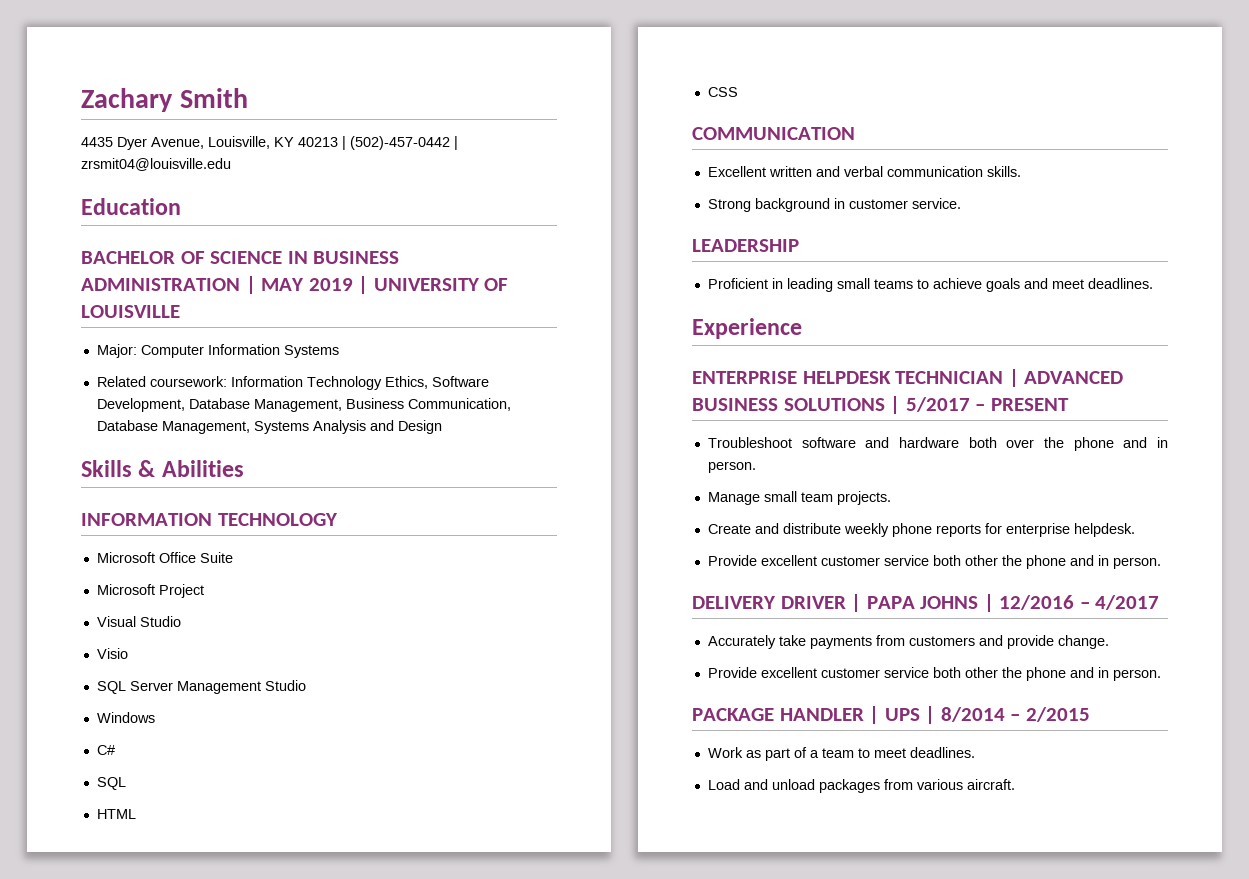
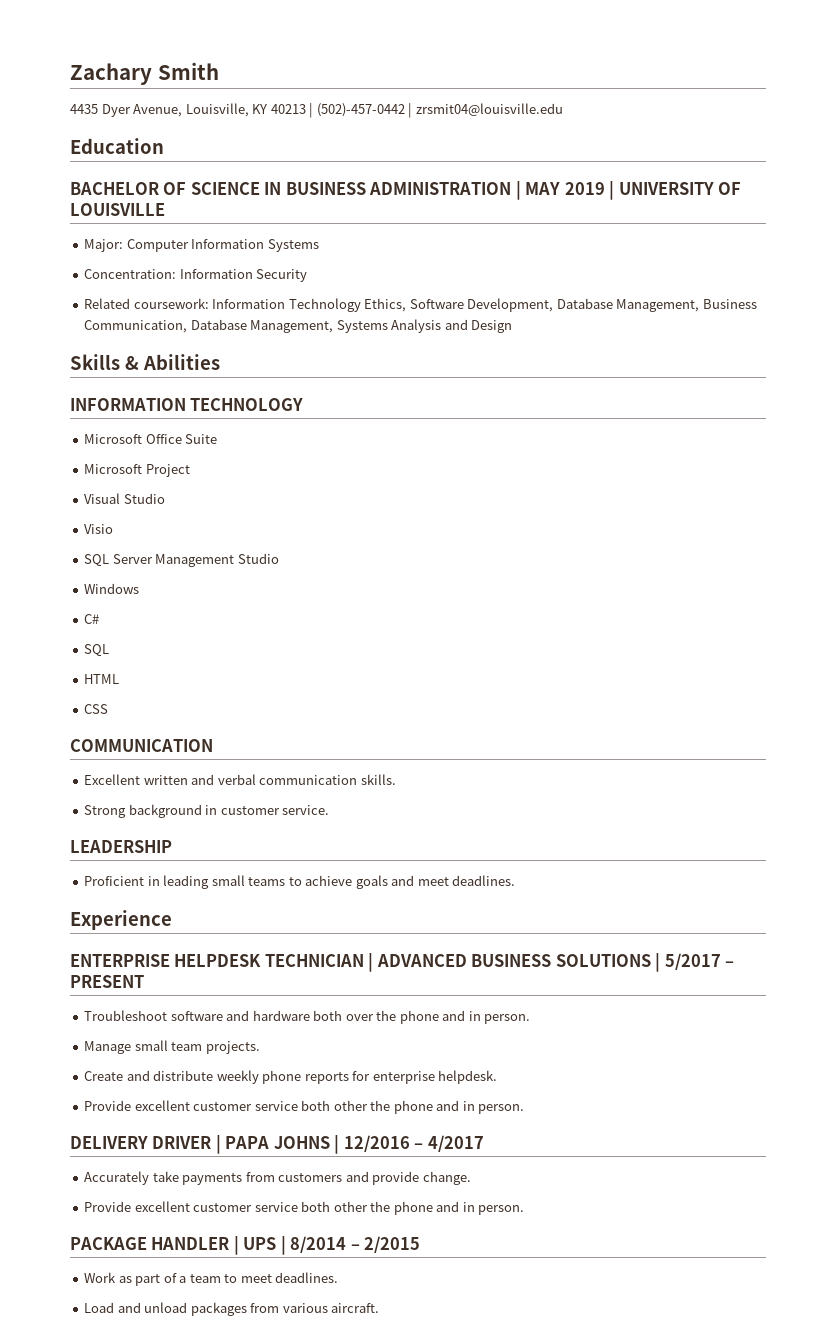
+ Concentration: Information Security

